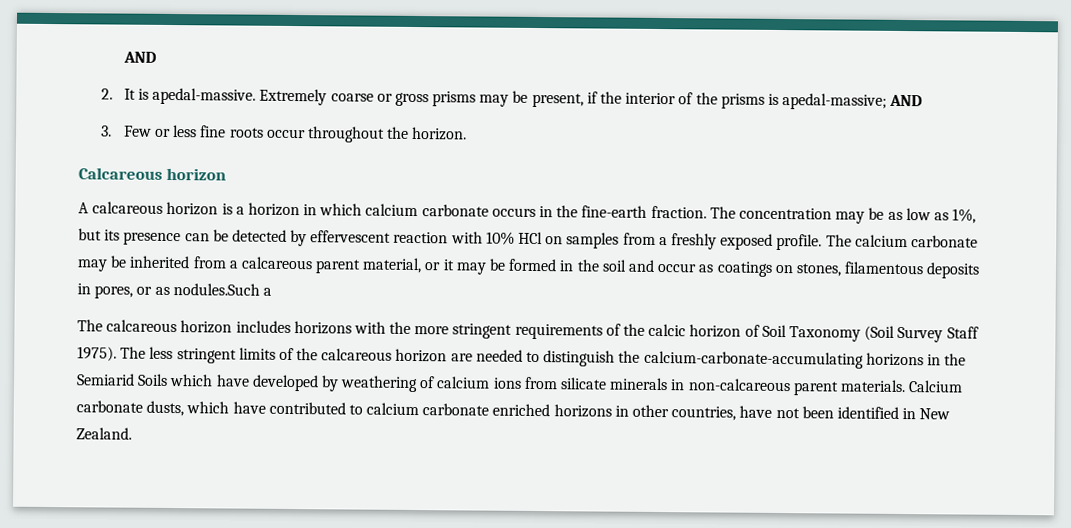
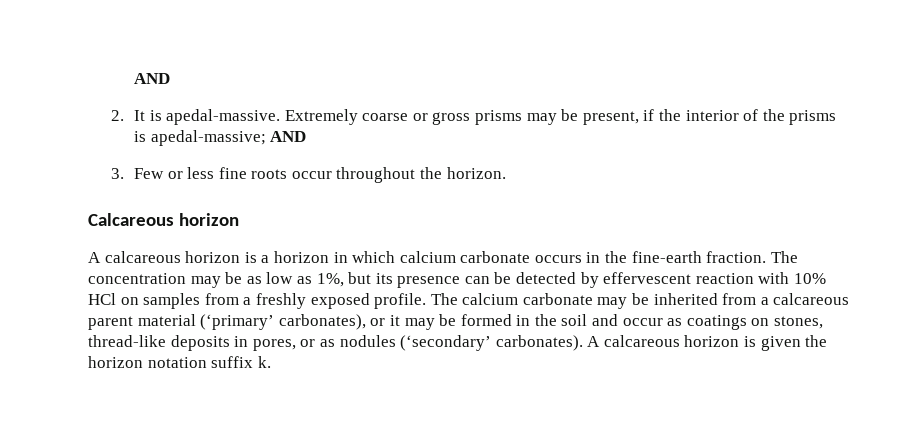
- The calcium carbonate may be inherited from a calcareous parent material, or it may be formed in the soil and occur as coatings on stones, filamentous deposits in pores, or as nodules.Such a
- The calcareous horizon includes horizons with the more stringent requirements of the calcic horizon of Soil Taxonomy (Soil Survey Staff 1975). The less stringent limits of the calcareous horizon are needed to distinguish the calcium-carbonate-accumulating horizons in the Semiarid Soils which have developed by weathering of calcium ions from silicate minerals in non-calcareous parent materials. Calcium carbonate dusts, which have contributed to calcium carbonate enriched horizons in other countries, have not been identified in New Zealand.
+ The calcium carbonate may be inherited from a calcareous parent material (‘primary’ carbonates), or it may be formed in the soil and occur as coatings on stones, thread-like deposits in pores, or as nodules (‘secondary’ carbonates). A calcareous horizon is given the horizon notation suffix k.

